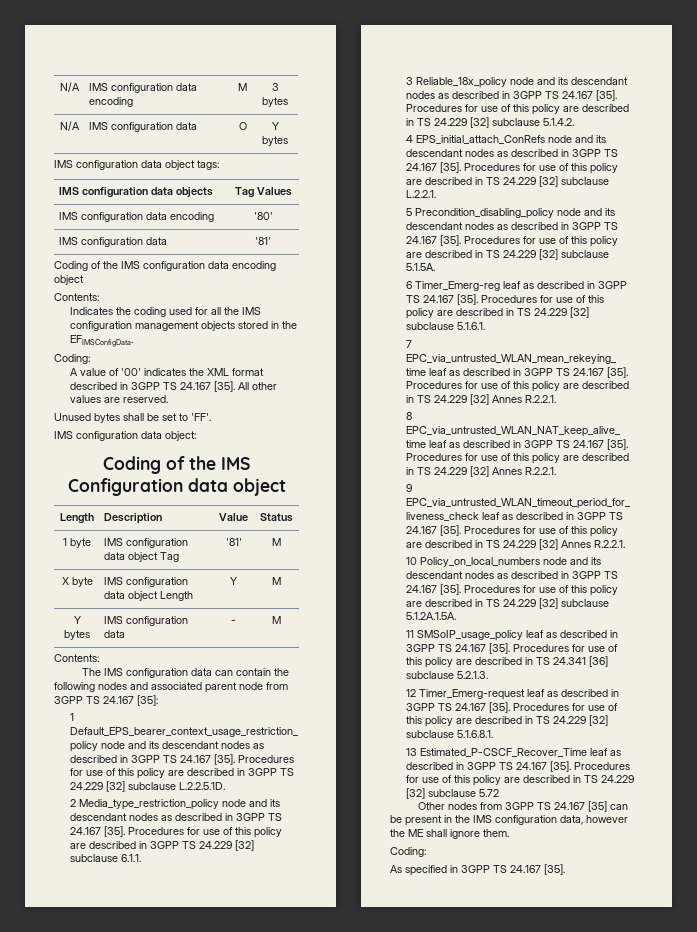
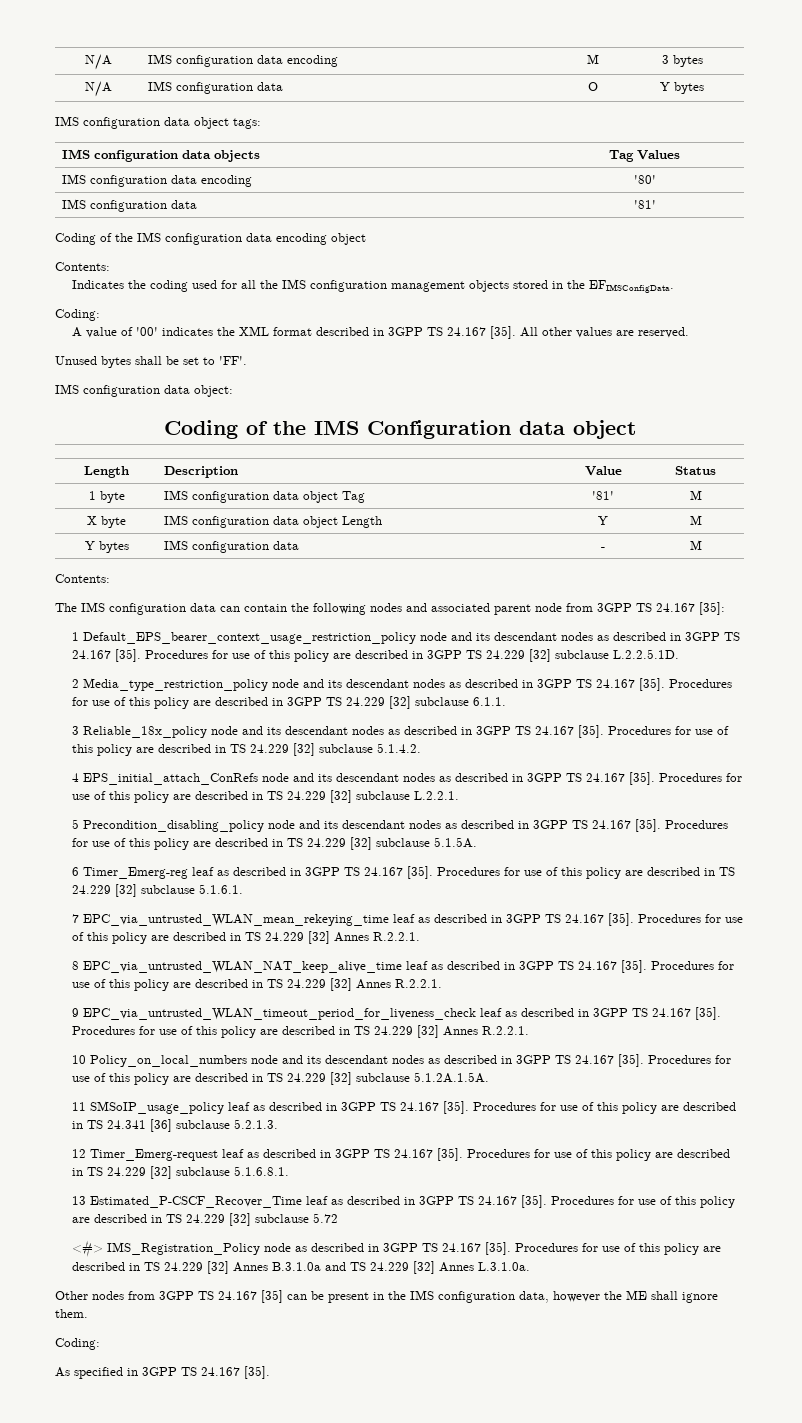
+ <#> IMS_Registration_Policy node as described in 3GPP TS 24.167 [35]. Procedures for use of this policy are described in TS 24.229 [32] Annes B.3.1.0a and TS 24.229 [32] Annes L.3.1.0a.

